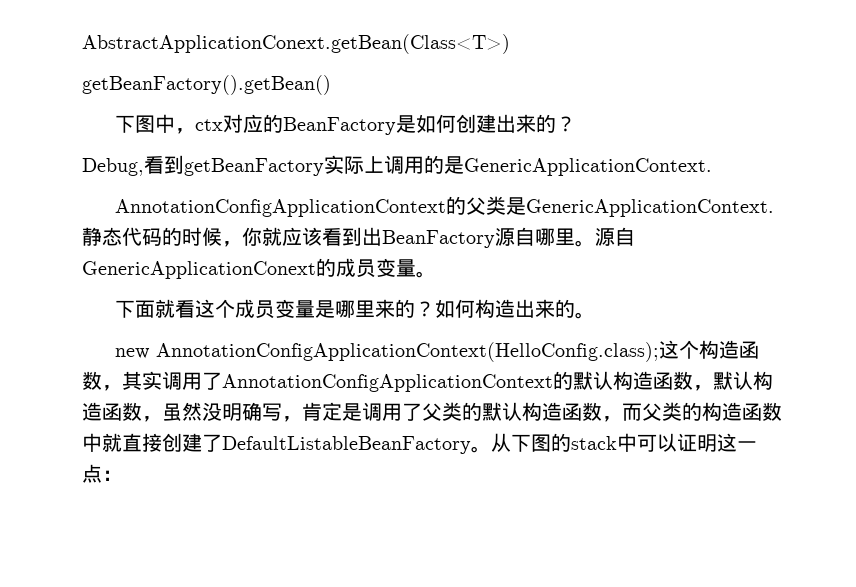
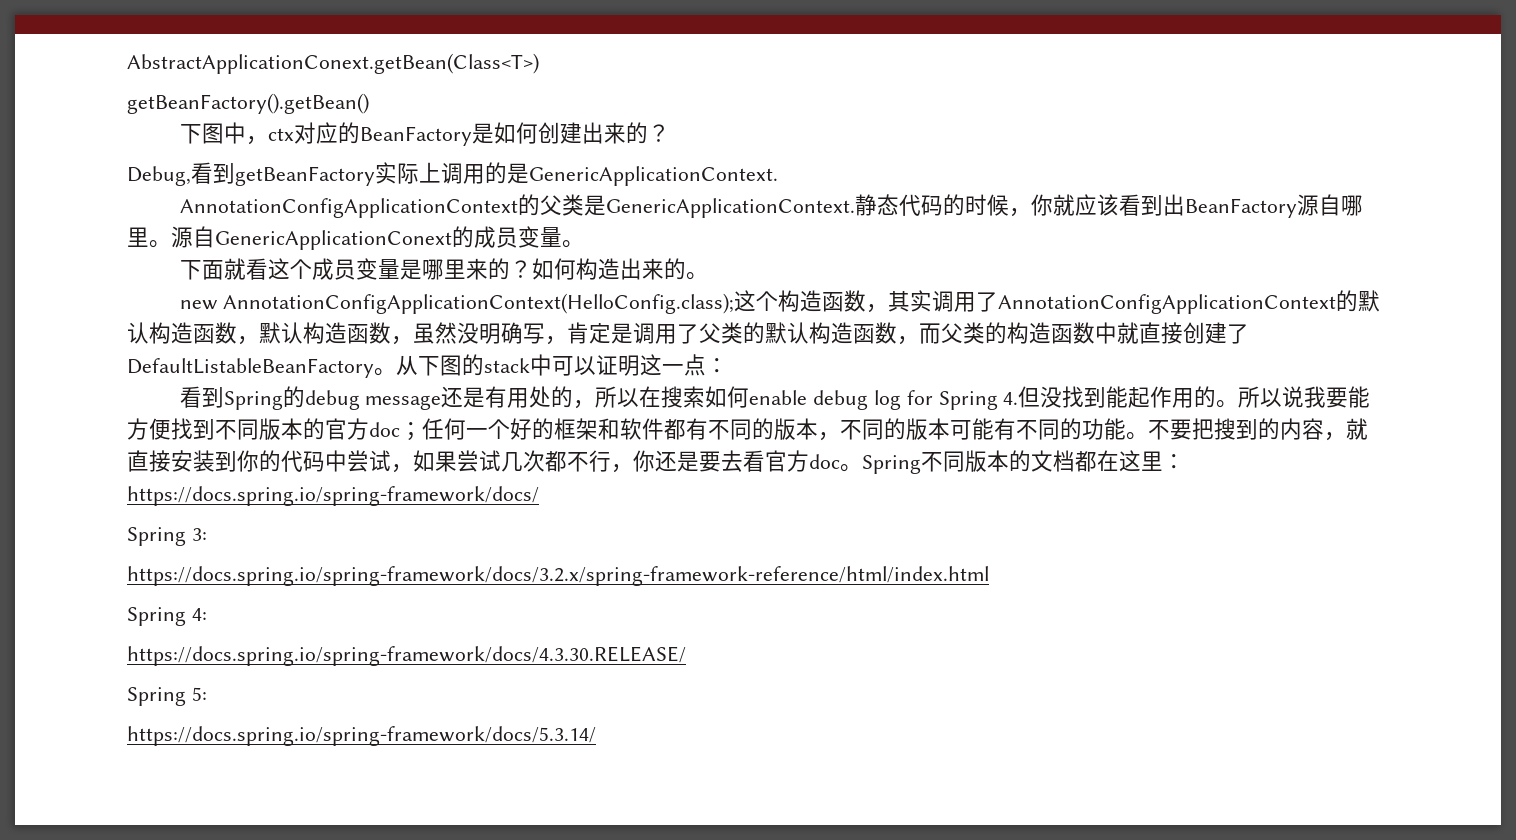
+ 看到Spring的debug message还是有用处的，所以在搜索如何enable debug log for Spring 4.但没找到能起作用的。所以说我要能方便找到不同版本的官方doc；任何一个好的框架和软件都有不同的版本，不同的版本可能有不同的功能。不要把搜到的内容，就直接安装到你的代码中尝试，如果尝试几次都不行，你还是要去看官方doc。Spring不同版本的文档都在这里：https://docs.spring.io/spring-framework/docs/
+ Spring 3:
+ https://docs.spring.io/spring-framework/docs/3.2.x/spring-framework-reference/html/index.html
+ Spring 4:
+ https://docs.spring.io/spring-framework/docs/4.3.30.RELEASE/
+ Spring 5:
+ https://docs.spring.io/spring-framework/docs/5.3.14/

